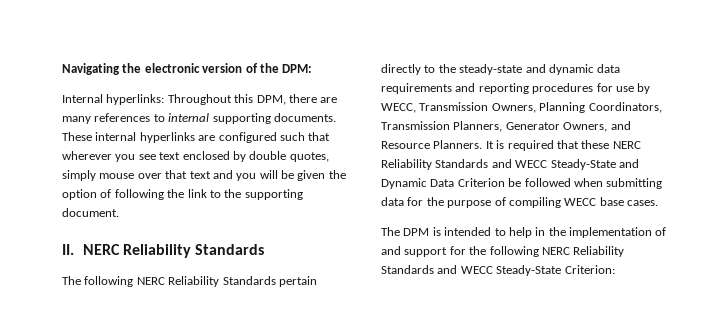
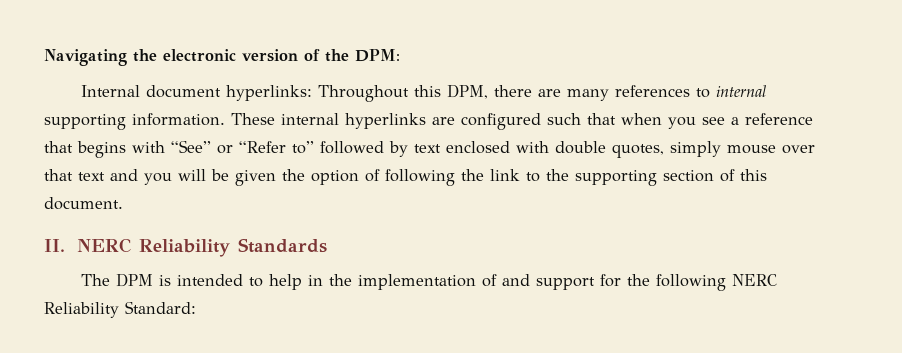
- Internal hyperlinks: Throughout this DPM, there are many references to internal supporting documents.
+ Internal document hyperlinks: Throughout this DPM, there are many references to internal supporting information.
- These internal hyperlinks are configured such that wherever you see text enclosed by double quotes, simply mouse over that text and you will be given the option of following the link to the supporting document.
+ These internal hyperlinks are configured such that when you see a reference that begins with “See” or “Refer to” followed by text enclosed with double quotes, simply mouse over that text and you will be given the option of following the link to the supporting section of this document.
- The following NERC Reliability Standards pertain directly to the steady-state and dynamic data requirements and reporting procedures for use by WECC, Transmission Owners, Planning Coordinators, Transmission Planners, Generator Owners, and Resource Planners. It is required that these NERC Reliability Standards and WECC Steady-State and Dynamic Data Criterion be followed when submitting data for the purpose of compiling WECC base cases.
- The DPM is intended to help in the implementation of and support for the following NERC Reliability Standards and WECC Steady-State Criterion:
+ The DPM is intended to help in the implementation of and support for the following NERC Reliability Standard:

